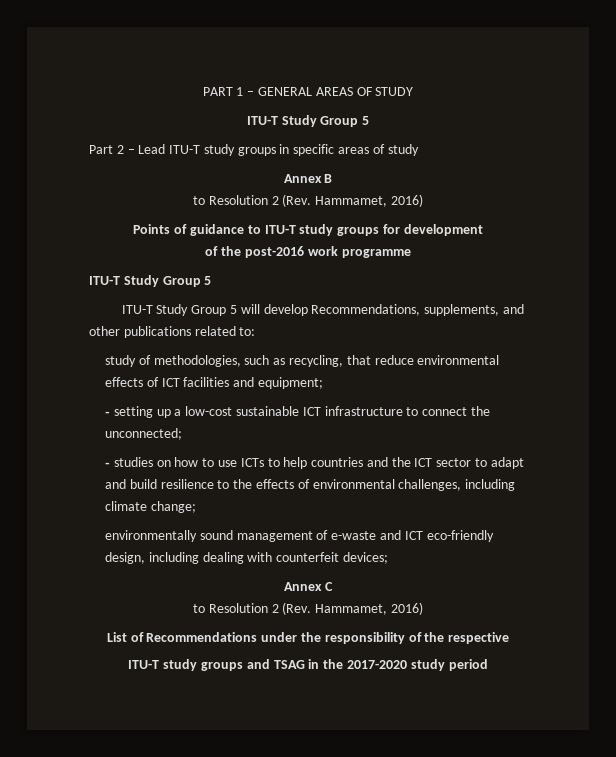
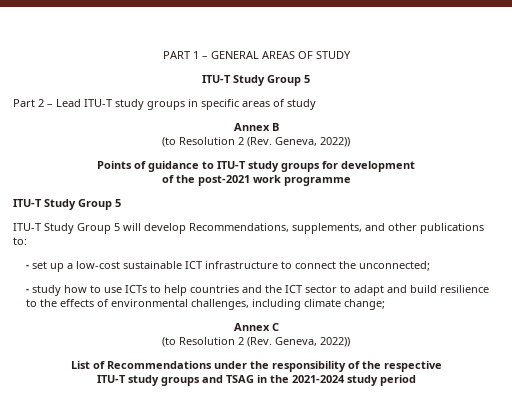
  Annex B
- to Resolution 2 (Rev. Hammamet, 2016)
+ (to Resolution 2 (Rev. Geneva, 2022))
- of the post-2016 work programme
+ of the post-2021 work programme
- ITU-T Study Group 5 will develop Recommendations, supplements, and other publications related to:
+ ITU-T Study Group 5 will develop Recommendations, supplements, and other publications to:
- study of methodologies, such as recycling, that reduce environmental effects of ICT facilities and equipment;
- ˗ setting up a low-cost sustainable ICT infrastructure to connect the unconnected;
+ ˗ set up a low-cost sustainable ICT infrastructure to connect the unconnected;
- ˗ studies on how to use ICTs to help countries and the ICT sector to adapt and build resilience to the effects of environmental challenges, including climate change;
+ ˗ study how to use ICTs to help countries and the ICT sector to adapt and build resilience to the effects of environmental challenges, including climate change;
- environmentally sound management of e-waste and ICT eco-friendly design, including dealing with counterfeit devices;
  Annex C
- to Resolution 2 (Rev. Hammamet, 2016)
+ (to Resolution 2 (Rev. Geneva, 2022))
- ITU-T study groups and TSAG in the 2017-2020 study period
+ ITU-T study groups and TSAG in the 2021-2024 study period

